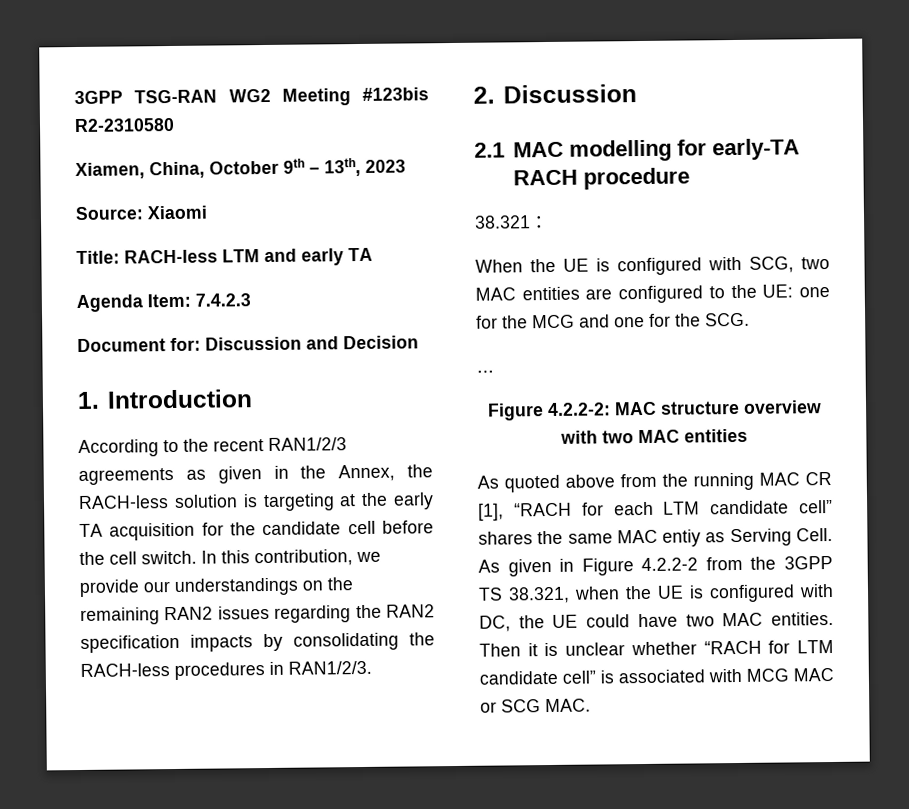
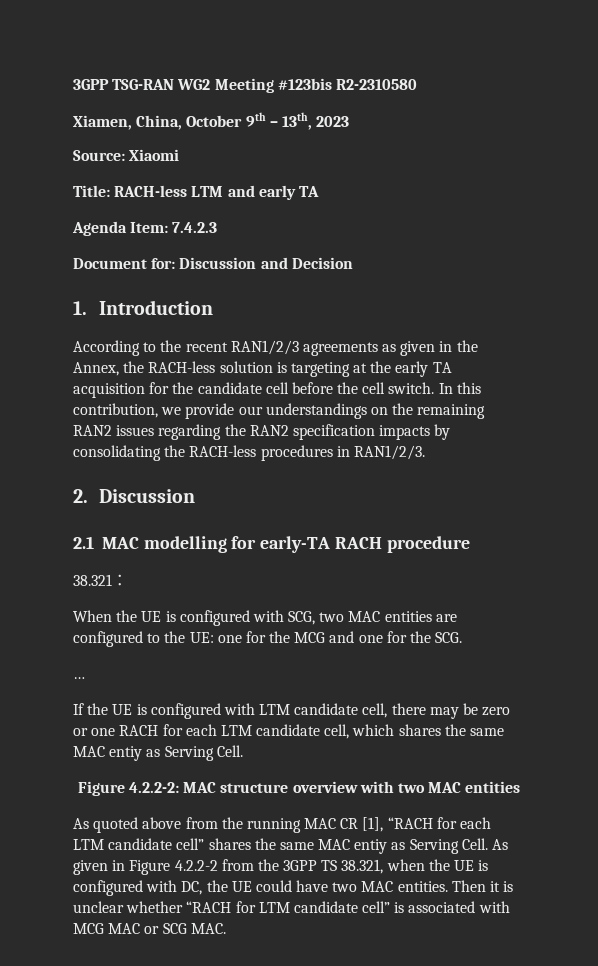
+ If the UE is configured with LTM candidate cell, there may be zero or one RACH for each LTM candidate cell, which shares the same MAC entiy as Serving Cell.

